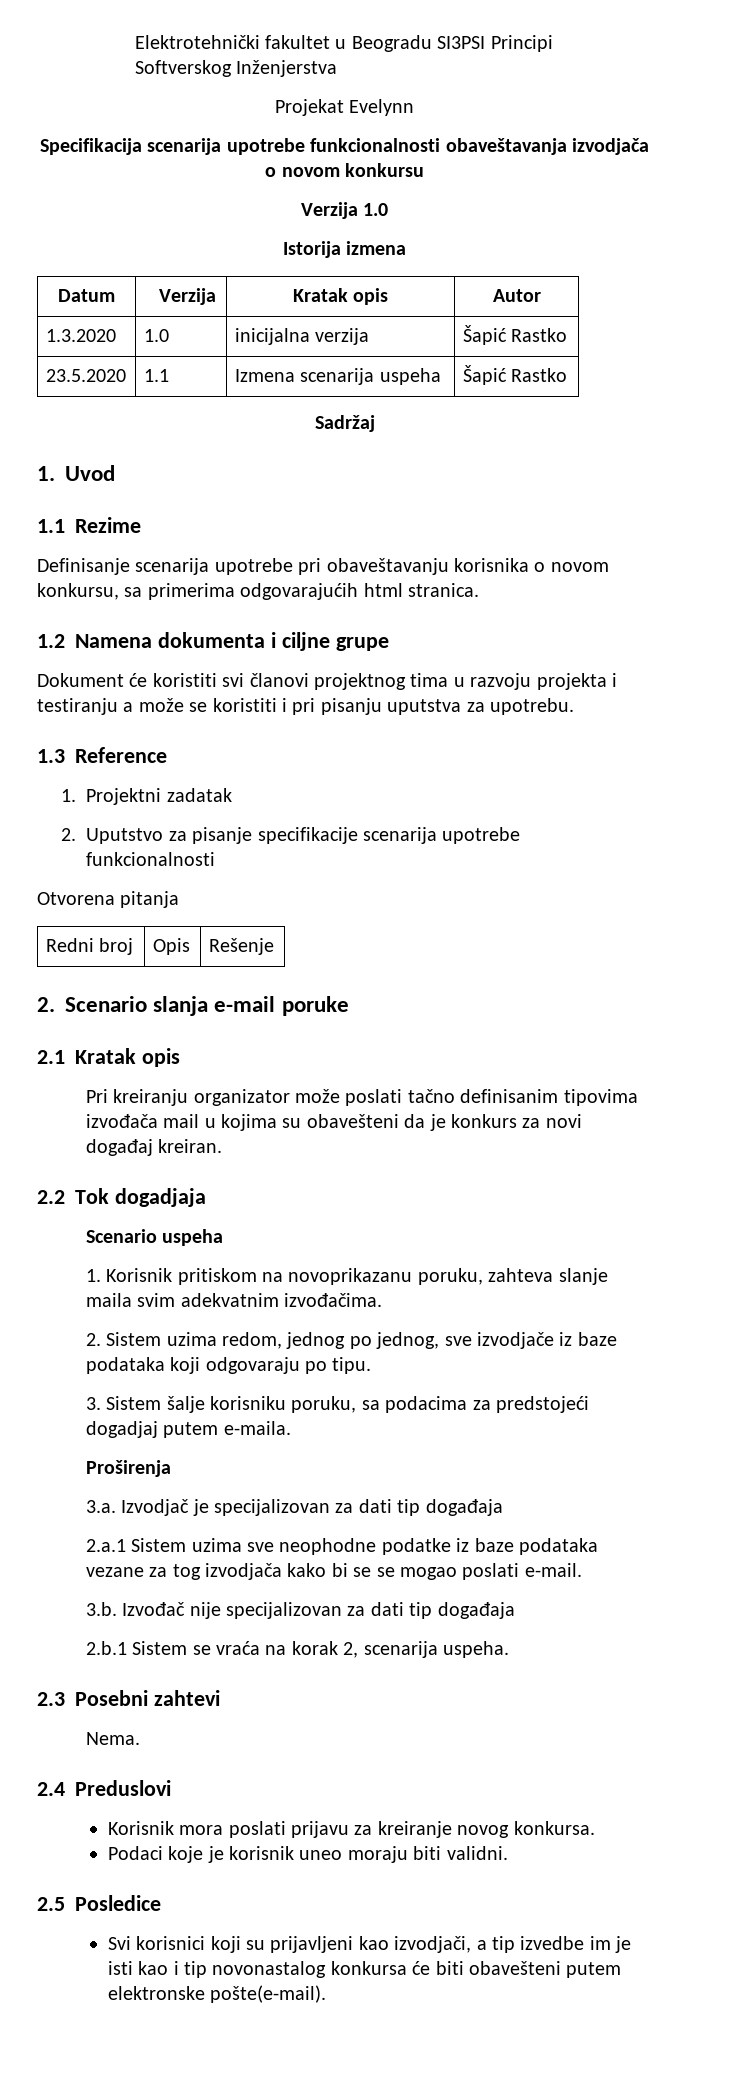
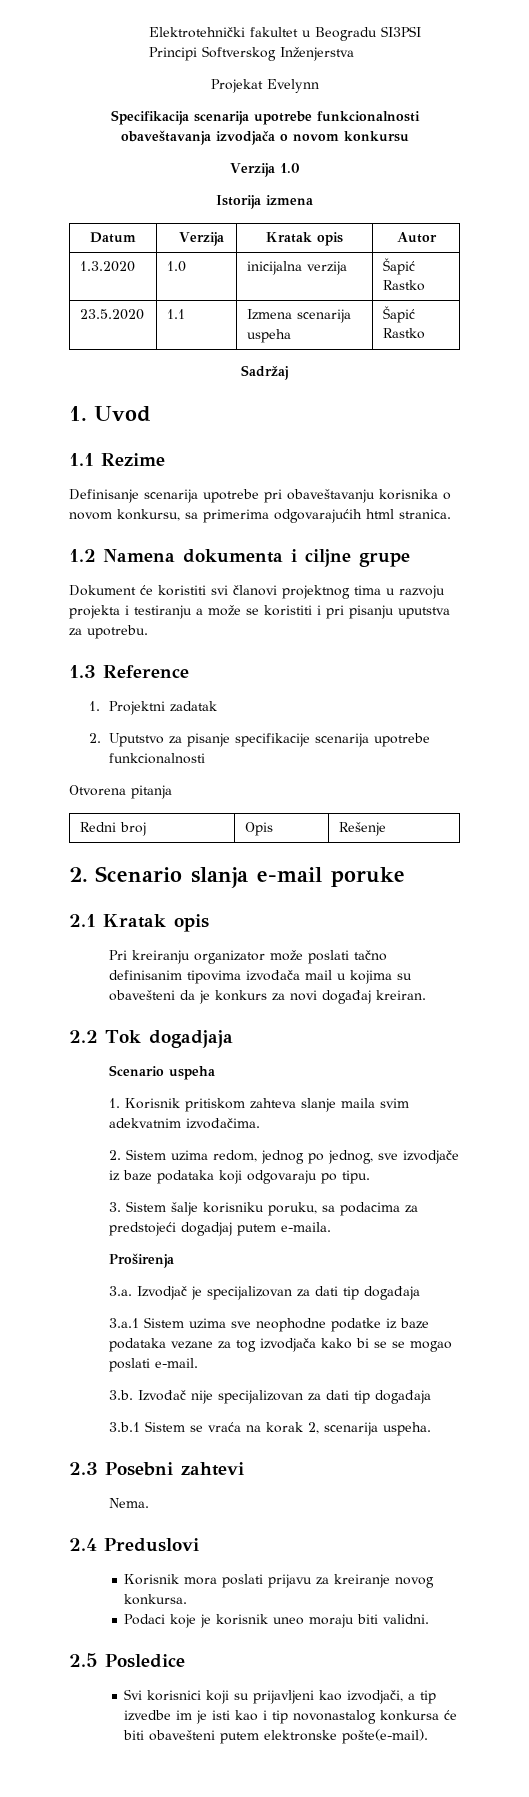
- 1. Korisnik pritiskom na novoprikazanu poruku, zahteva slanje maila svim adekvatnim izvođačima.
+ 1. Korisnik pritiskom zahteva slanje maila svim adekvatnim izvođačima.
- 2.a.1 Sistem uzima sve neophodne podatke iz baze podataka vezane za tog izvodjača kako bi se se mogao poslati e-mail.
+ 3.a.1 Sistem uzima sve neophodne podatke iz baze podataka vezane za tog izvodjača kako bi se se mogao poslati e-mail.
- 2.b.1 Sistem se vraća na korak 2, scenarija uspeha.
+ 3.b.1 Sistem se vraća na korak 2, scenarija uspeha.

